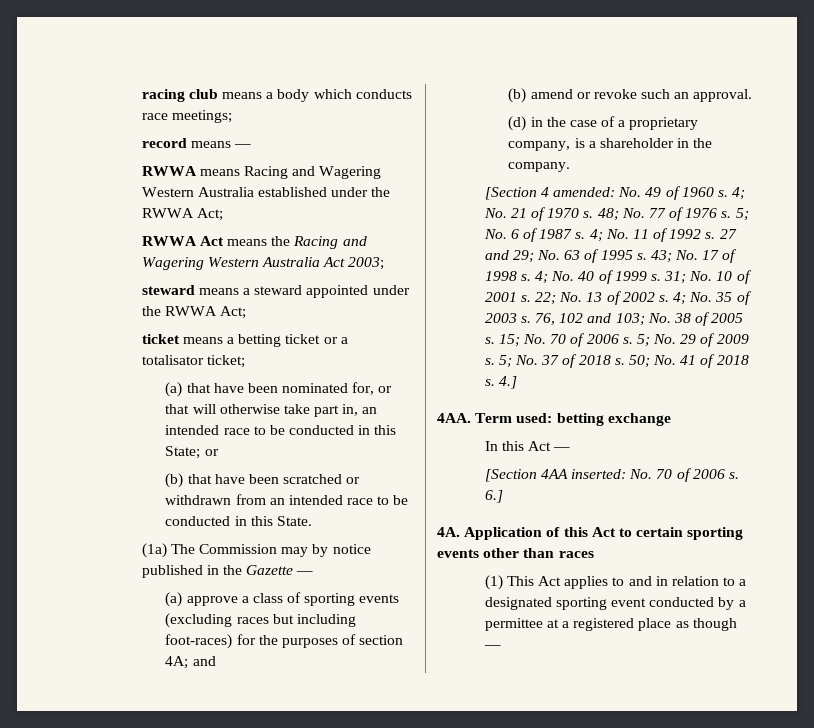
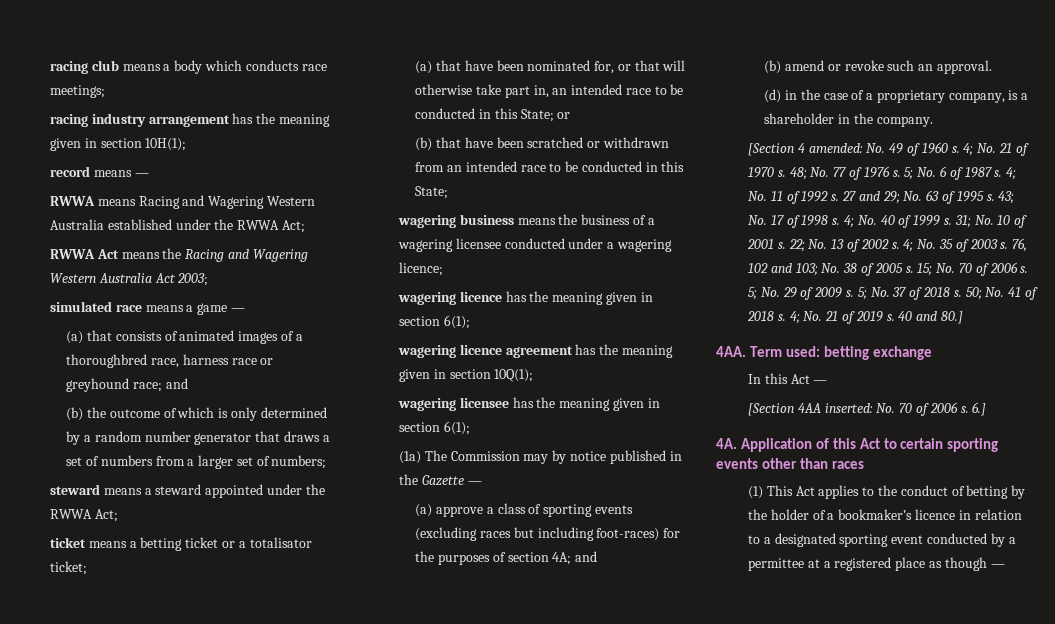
+ racing industry arrangement has the meaning given in section 10H(1);
+ simulated race means a game —
+ (a) that consists of animated images of a thoroughbred race, harness race or greyhound race; and
+ (b) the outcome of which is only determined by a random number generator that draws a set of numbers from a larger set of numbers;
- (b) that have been scratched or withdrawn from an intended race to be conducted in this State.
+ (b) that have been scratched or withdrawn from an intended race to be conducted in this State;
+ wagering business means the business of a wagering licensee conducted under a wagering licence;
+ wagering licence has the meaning given in section 6(1);
+ wagering licence agreement has the meaning given in section 10Q(1);
+ wagering licensee has the meaning given in section 6(1);
- 4.]
+ 4; No. 21 of 2019 s. 40 and 80.]
- (1) This Act applies to and in relation to a designated sporting event conducted by a permittee at a registered place as though —
+ (1) This Act applies to the conduct of betting by the holder of a bookmaker’s licence in relation to a designated sporting event conducted by a permittee at a registered place as though —

